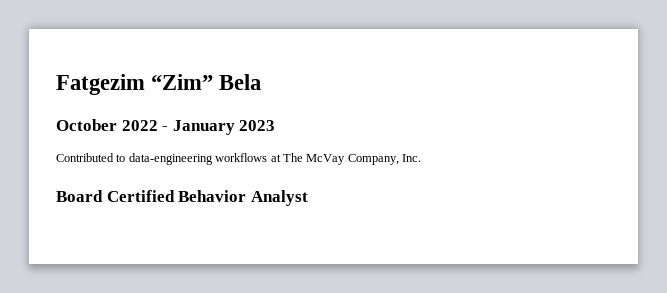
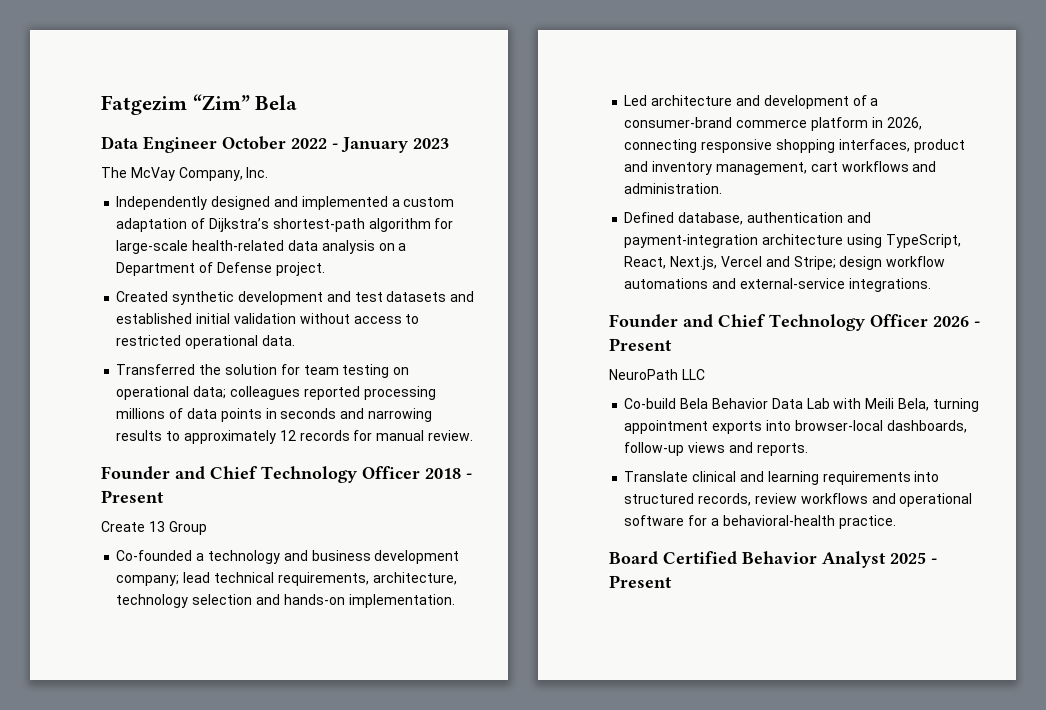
- October 2022 - January 2023
+ Data Engineer October 2022 - January 2023
- Contributed to data-engineering workflows at The McVay Company, Inc.
+ The McVay Company, Inc.
+ Independently designed and implemented a custom adaptation of Dijkstra’s shortest-path algorithm for large-scale health-related data analysis on a Department of Defense project.
+ Created synthetic development and test datasets and established initial validation without access to restricted operational data.
+ Transferred the solution for team testing on operational data; colleagues reported processing millions of data points in seconds and narrowing results to approximately 12 records for manual review.
+ Founder and Chief Technology Officer 2018 - Present
+ Create 13 Group
+ Co-founded a technology and business development company; lead technical requirements, architecture, technology selection and hands-on implementation.
+ Led architecture and development of a consumer-brand commerce platform in 2026, connecting responsive shopping interfaces, product and inventory management, cart workflows and administration.
+ Defined database, authentication and payment-integration architecture using TypeScript, React, Next.js, Vercel and Stripe; design workflow automations and external-service integrations.
+ Founder and Chief Technology Officer 2026 - Present
+ NeuroPath LLC
+ Co-build Bela Behavior Data Lab with Meili Bela, turning appointment exports into browser-local dashboards, follow-up views and reports.
+ Translate clinical and learning requirements into structured records, review workflows and operational software for a behavioral-health practice.
- Board Certified Behavior Analyst
+ Board Certified Behavior Analyst 2025 - Present

